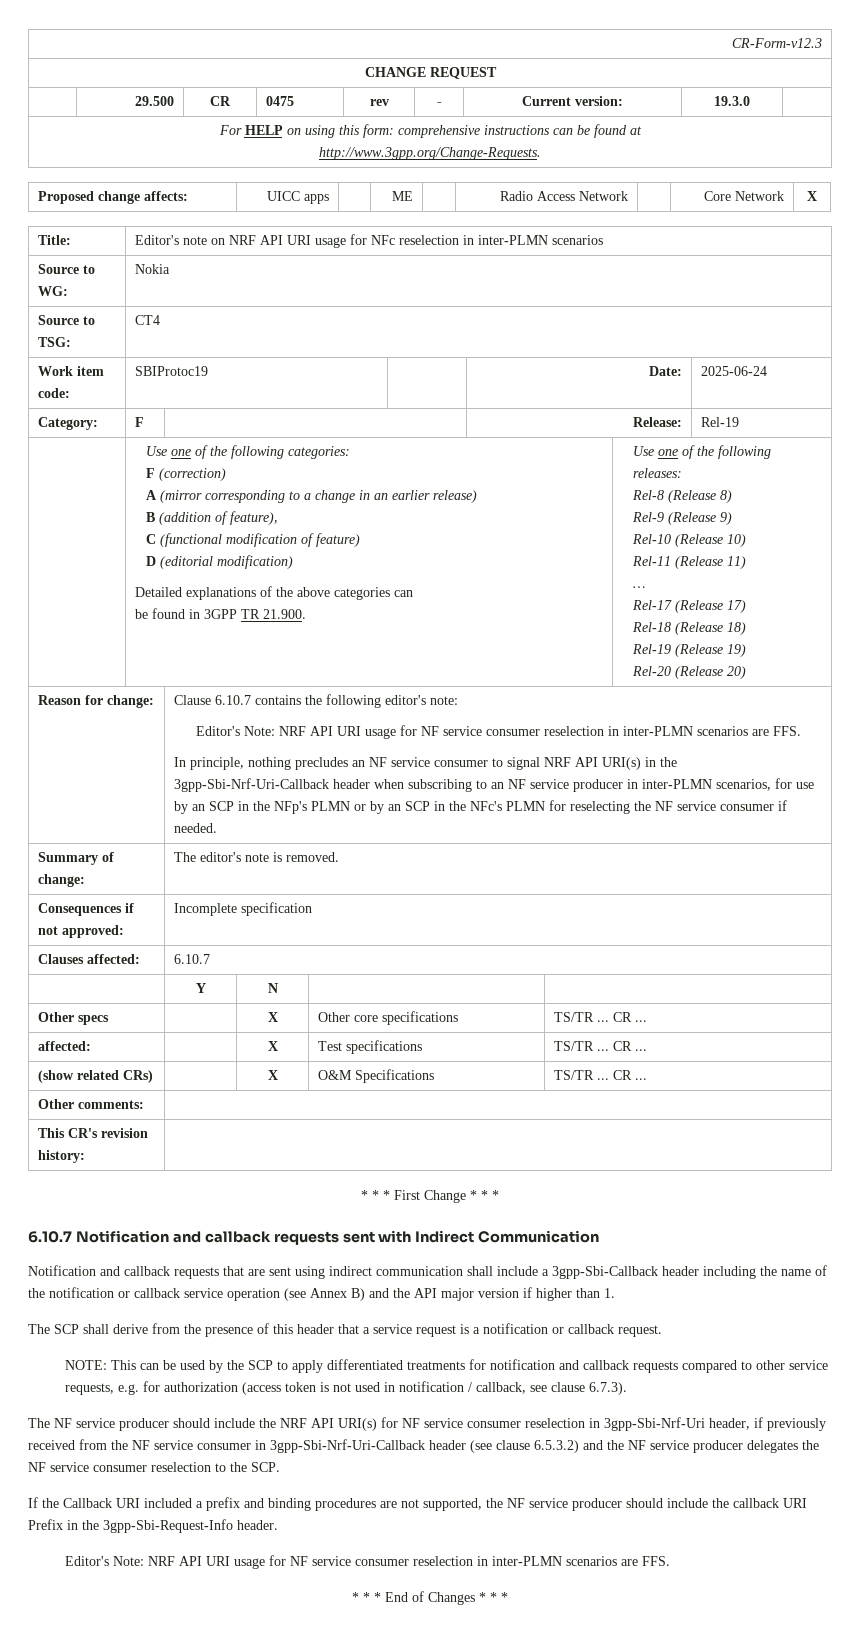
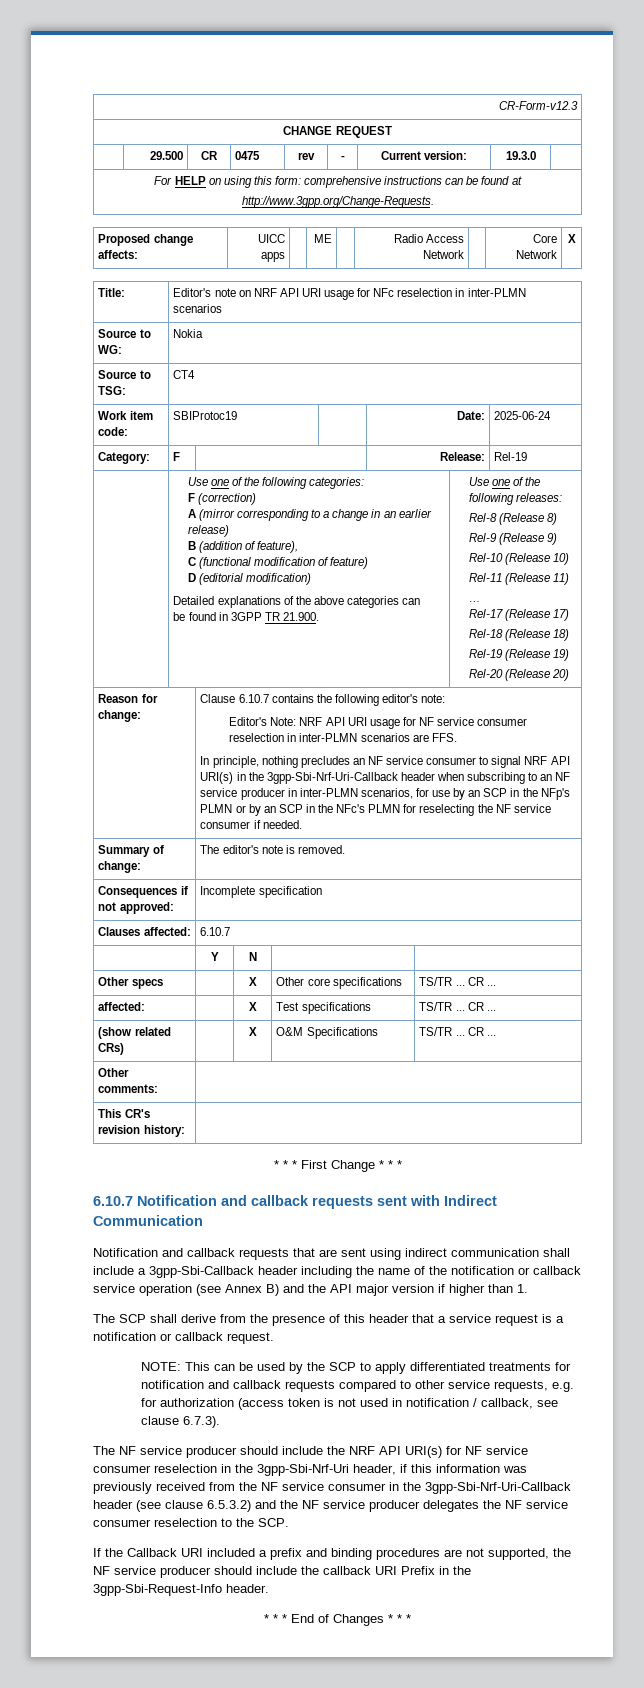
- The NF service producer should include the NRF API URI(s) for NF service consumer reselection in 3gpp-Sbi-Nrf-Uri header, if previously received from the NF service consumer in 3gpp-Sbi-Nrf-Uri-Callback header (see clause 6.5.3.2) and the NF service producer delegates the NF service consumer reselection to the SCP.
+ The NF service producer should include the NRF API URI(s) for NF service consumer reselection in the 3gpp-Sbi-Nrf-Uri header, if this information was previously received from the NF service consumer in the 3gpp-Sbi-Nrf-Uri-Callback header (see clause 6.5.3.2) and the NF service producer delegates the NF service consumer reselection to the SCP.
  If the Callback URI included a prefix and binding procedures are not supported, the NF service producer should include the callback URI Prefix in the 3gpp-Sbi-Request-Info header.
- Editor's Note: NRF API URI usage for NF service consumer reselection in inter-PLMN scenarios are FFS.

